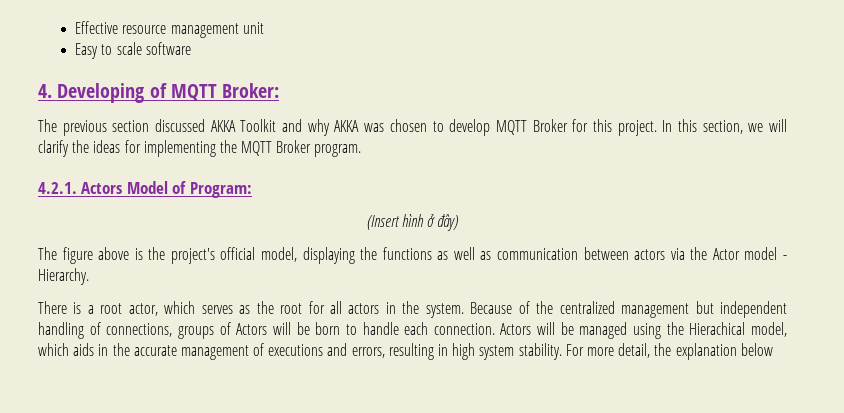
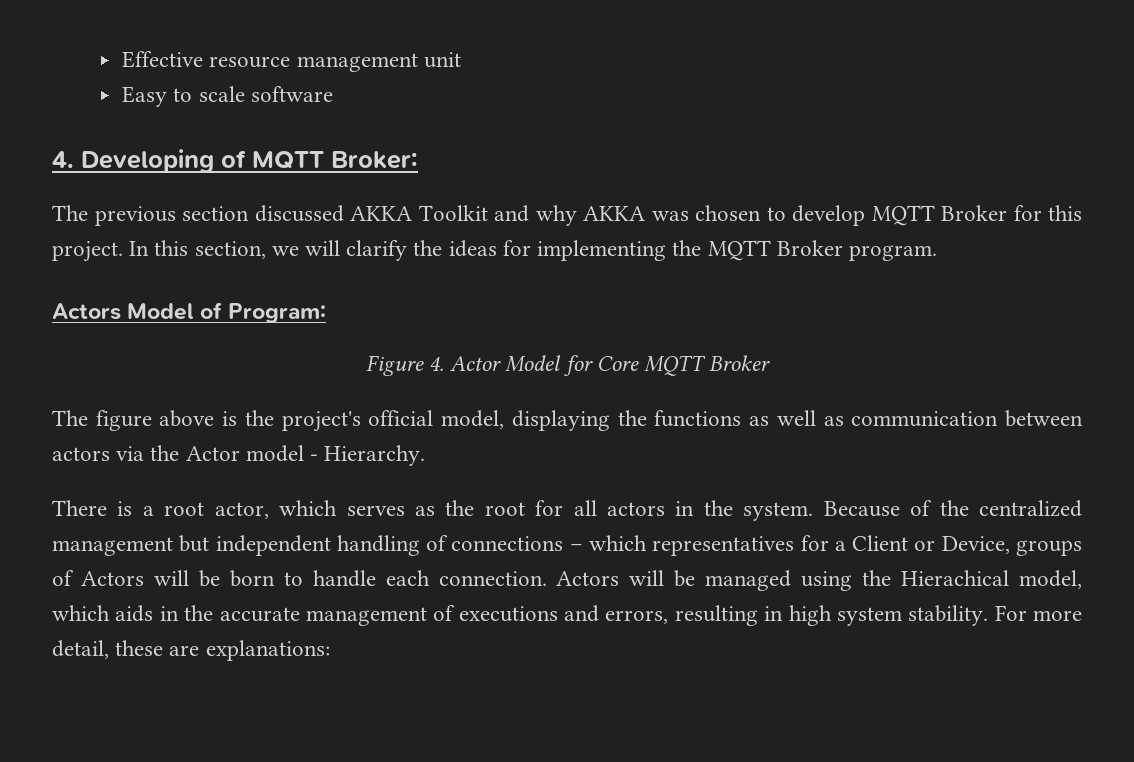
- 4.2.1. Actors Model of Program:
+ Actors Model of Program:
- (Insert hình ở đây)
+ Figure 4. Actor Model for Core MQTT Broker
- Because of the centralized management but independent handling of connections, groups of Actors will be born to handle each connection.
+ Because of the centralized management but independent handling of connections – which representatives for a Client or Device, groups of Actors will be born to handle each connection.
- For more detail, the explanation below
+ For more detail, these are explanations:

